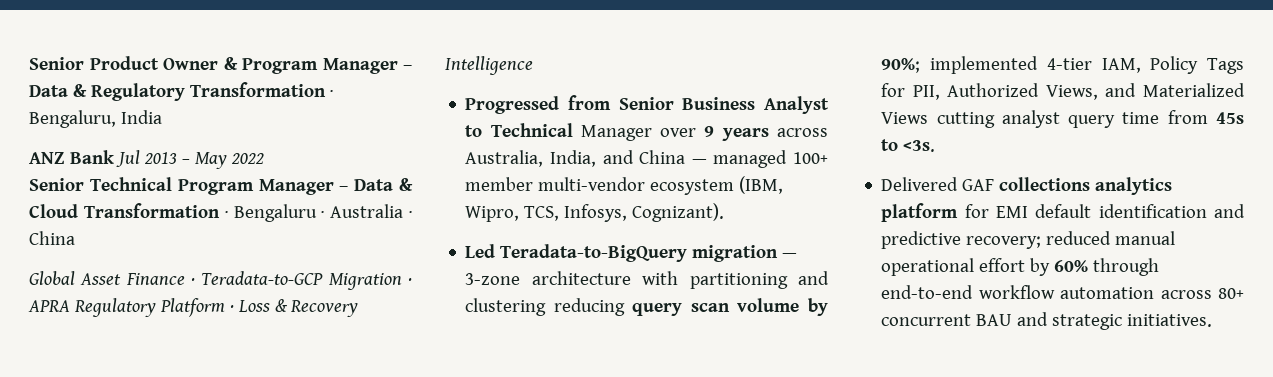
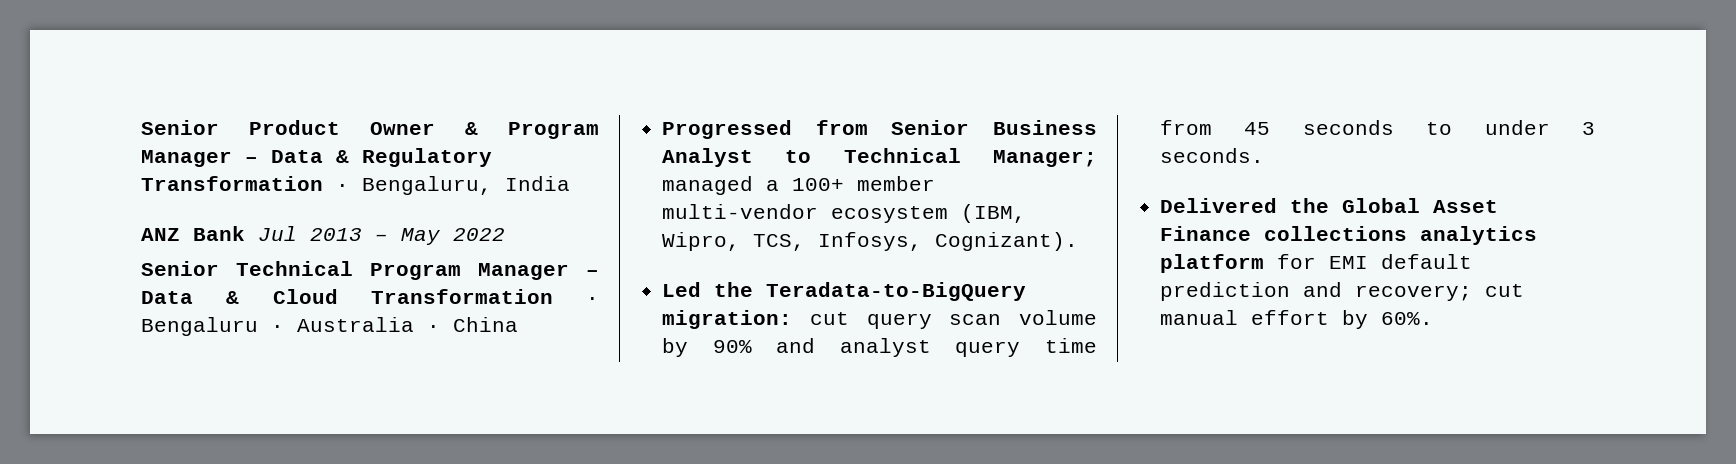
- Global Asset Finance · Teradata-to-GCP Migration · APRA Regulatory Platform · Loss & Recovery Intelligence
- Progressed from Senior Business Analyst to Technical Manager over 9 years across Australia, India, and China — managed 100+ member multi-vendor ecosystem (IBM, Wipro, TCS, Infosys, Cognizant).
+ Progressed from Senior Business Analyst to Technical Manager; managed a 100+ member multi-vendor ecosystem (IBM, Wipro, TCS, Infosys, Cognizant).
- Led Teradata-to-BigQuery migration — 3-zone architecture with partitioning and clustering reducing query scan volume by 90%; implemented 4-tier IAM, Policy Tags for PII, Authorized Views, and Materialized Views cutting analyst query time from 45s to <3s.
- Delivered GAF collections analytics platform for EMI default identification and predictive recovery; reduced manual operational effort by 60% through end-to-end workflow automation across 80+ concurrent BAU and strategic initiatives.
+ Led the Teradata-to-BigQuery migration: cut query scan volume by 90% and analyst query time from 45 seconds to under 3 seconds.
+ Delivered the Global Asset Finance collections analytics platform for EMI default prediction and recovery; cut manual effort by 60%.

